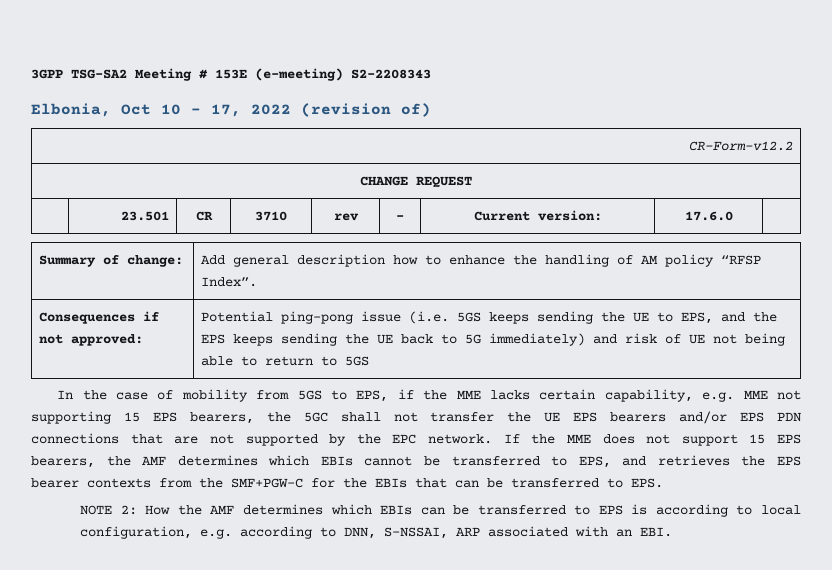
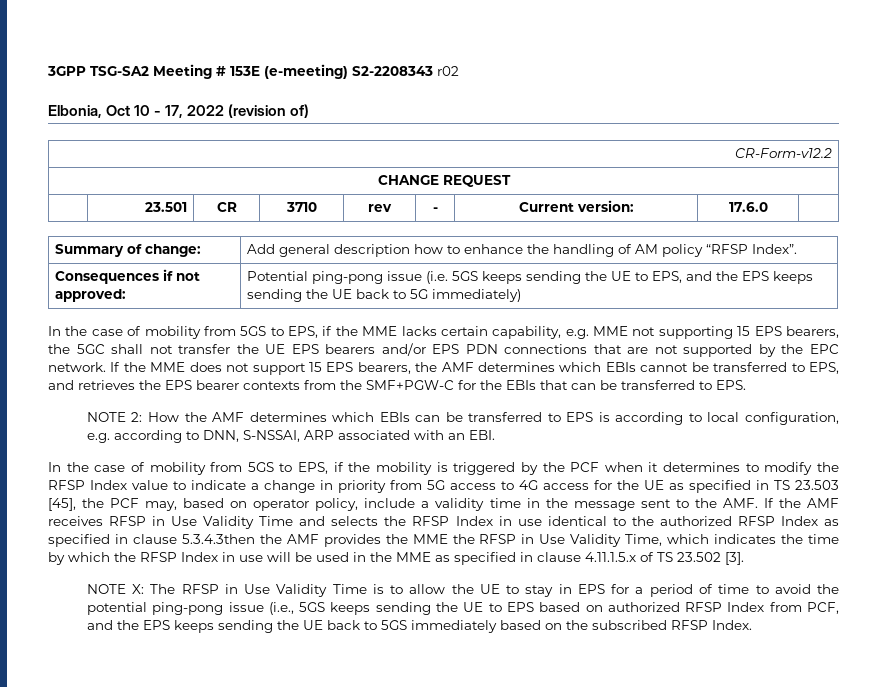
- 3GPP TSG-SA2 Meeting # 153E (e-meeting) S2-2208343
+ 3GPP TSG-SA2 Meeting # 153E (e-meeting) S2-2208343 r02
- Consequences if not approved: | Potential ping-pong issue (i.e. 5GS keeps sending the UE to EPS, and the EPS keeps sending the UE back to 5G immediately) and risk of UE not being able to return to 5GS
+ Consequences if not approved: | Potential ping-pong issue (i.e. 5GS keeps sending the UE to EPS, and the EPS keeps sending the UE back to 5G immediately)
+ In the case of mobility from 5GS to EPS, if the mobility is triggered by the PCF when it determines to modify the RFSP Index value to indicate a change in priority from 5G access to 4G access for the UE as specified in TS 23.503 [45], the PCF may, based on operator policy, include a validity time in the message sent to the AMF. If the AMF receives RFSP in Use Validity Time and selects the RFSP Index in use identical to the authorized RFSP Index as specified in clause 5.3.4.3then the AMF provides the MME the RFSP in Use Validity Time, which indicates the time by which the RFSP Index in use will be used in the MME as specified in clause 4.11.1.5.x of TS 23.502 [3].
+ NOTE X: The RFSP in Use Validity Time is to allow the UE to stay in EPS for a period of time to avoid the potential ping-pong issue (i.e., 5GS keeps sending the UE to EPS based on authorized RFSP Index from PCF, and the EPS keeps sending the UE back to 5GS immediately based on the subscribed RFSP Index.

